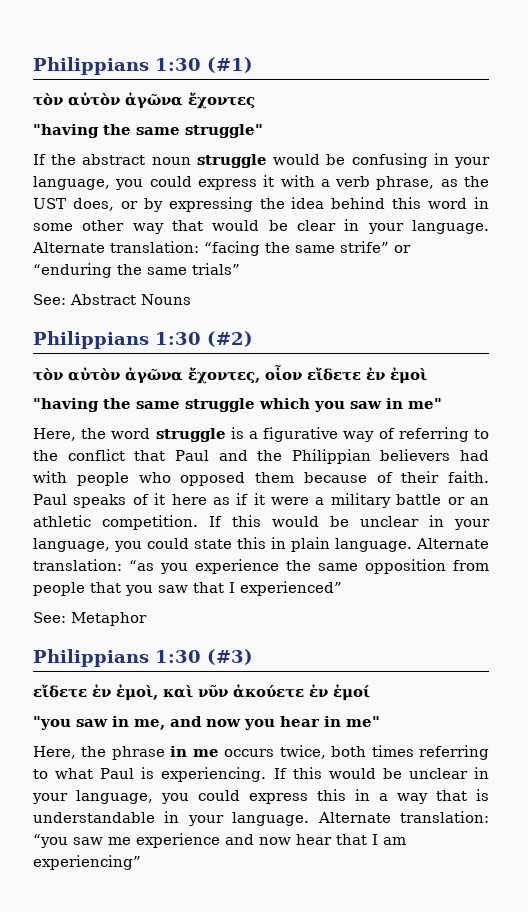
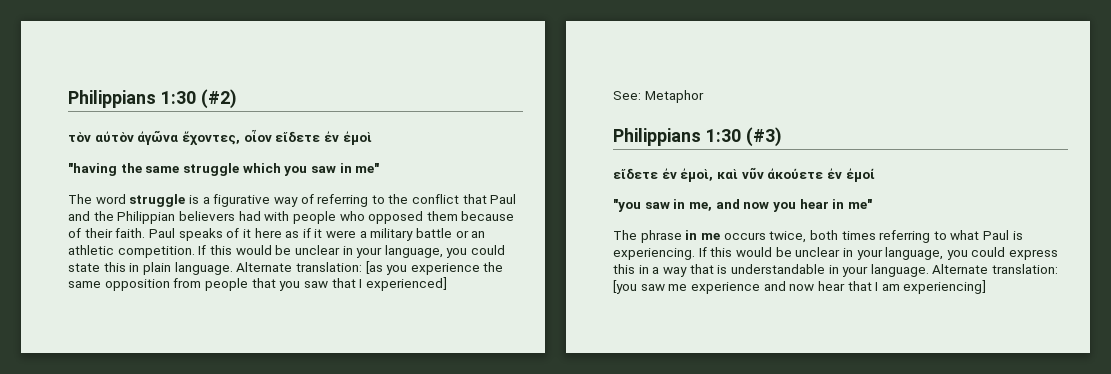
- Philippians 1:30 (#1)
- τὸν αὐτὸν ἀγῶνα ἔχοντες
- "having the same struggle"
- If the abstract noun struggle would be confusing in your language, you could express it with a verb phrase, as the UST does, or by expressing the idea behind this word in some other way that would be clear in your language. Alternate translation: “facing the same strife” or “enduring the same trials”
- See: Abstract Nouns
- Here, the word struggle is a figurative way of referring to the conflict that Paul and the Philippian believers had with people who opposed them because of their faith.
+ The word struggle is a figurative way of referring to the conflict that Paul and the Philippian believers had with people who opposed them because of their faith.
- Alternate translation: “as you experience the same opposition from people that you saw that I experienced”
+ Alternate translation: [as you experience the same opposition from people that you saw that I experienced]
- Here, the phrase in me occurs twice, both times referring to what Paul is experiencing.
+ The phrase in me occurs twice, both times referring to what Paul is experiencing.
- Alternate translation: “you saw me experience and now hear that I am experiencing”
+ Alternate translation: [you saw me experience and now hear that I am experiencing]

